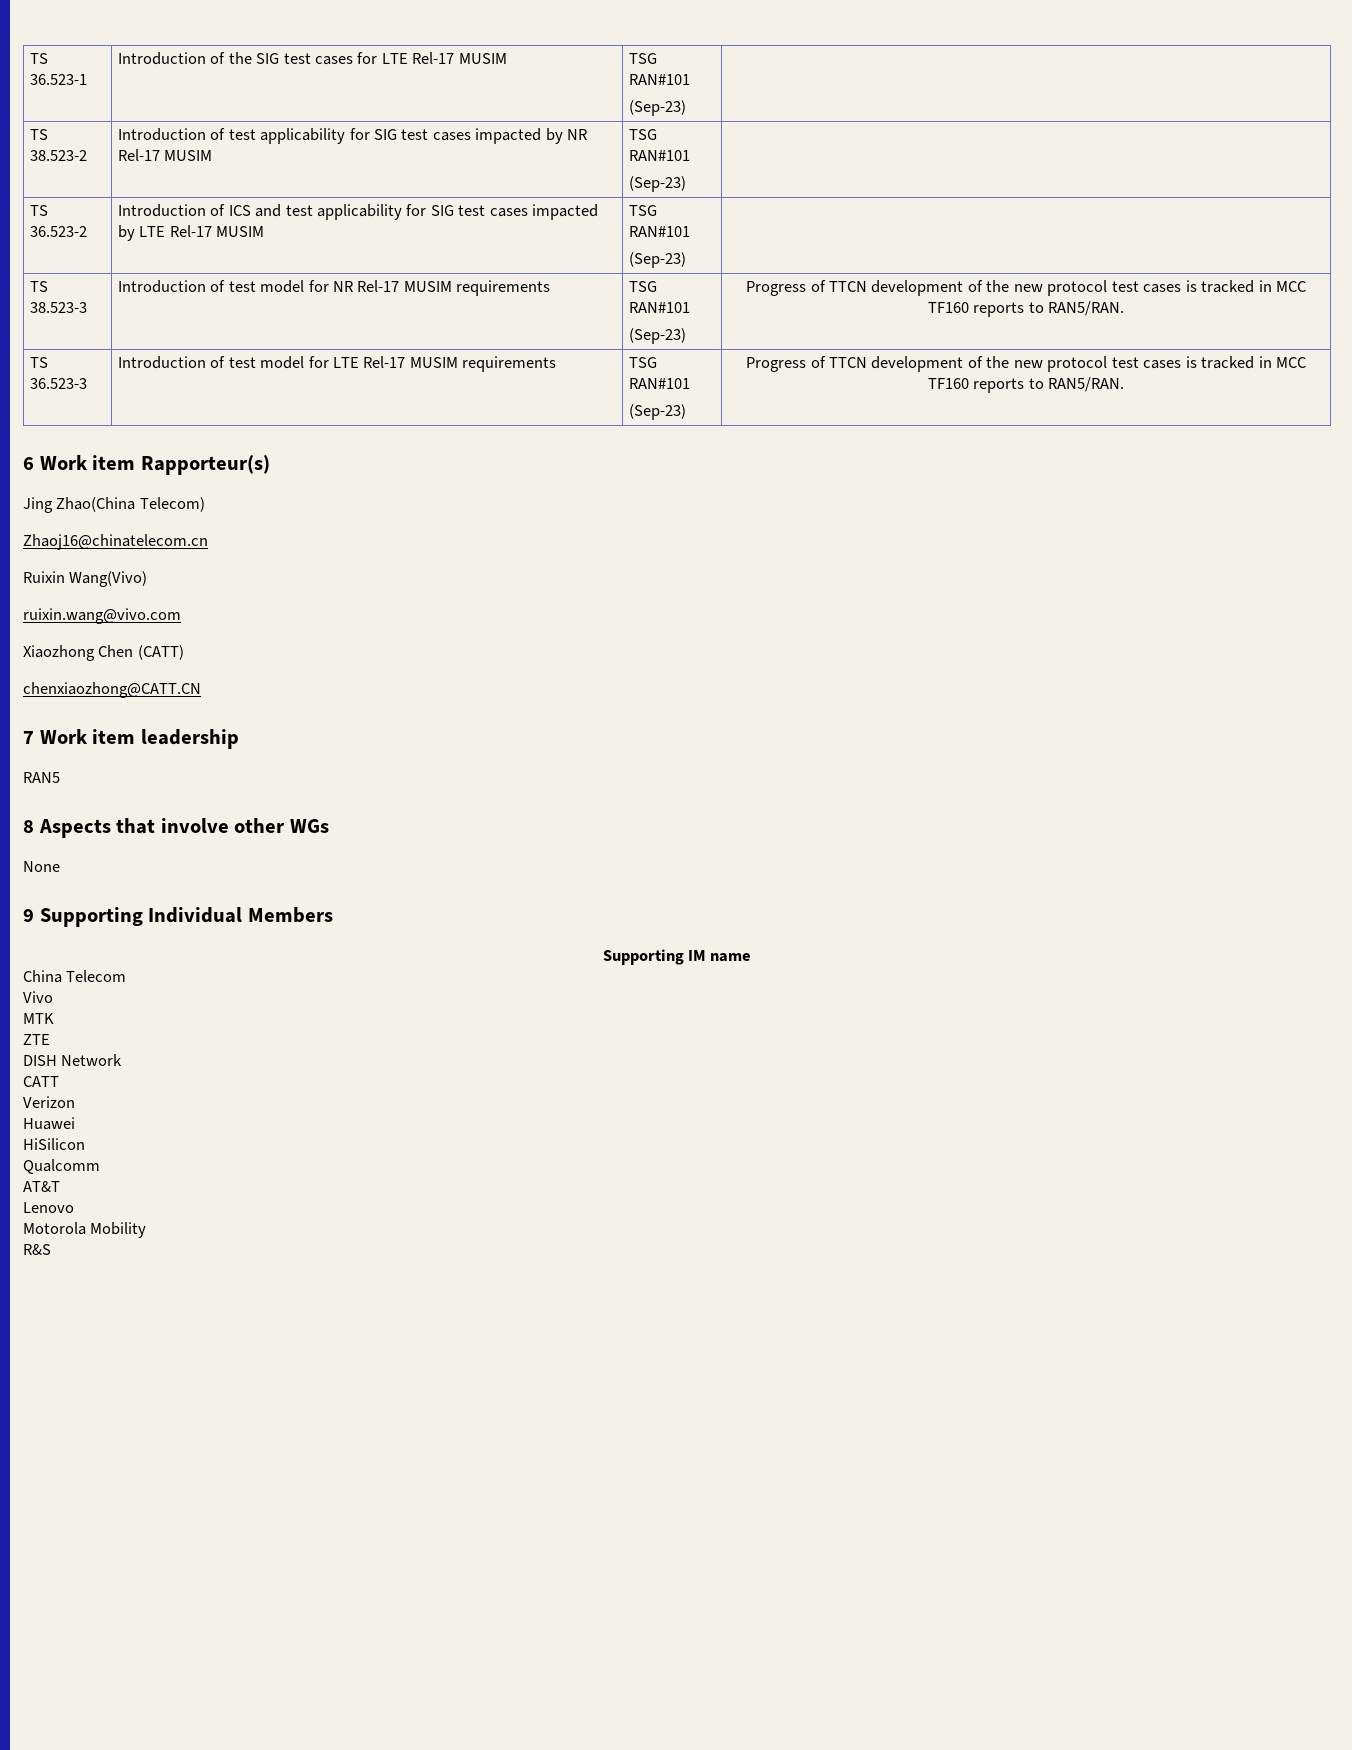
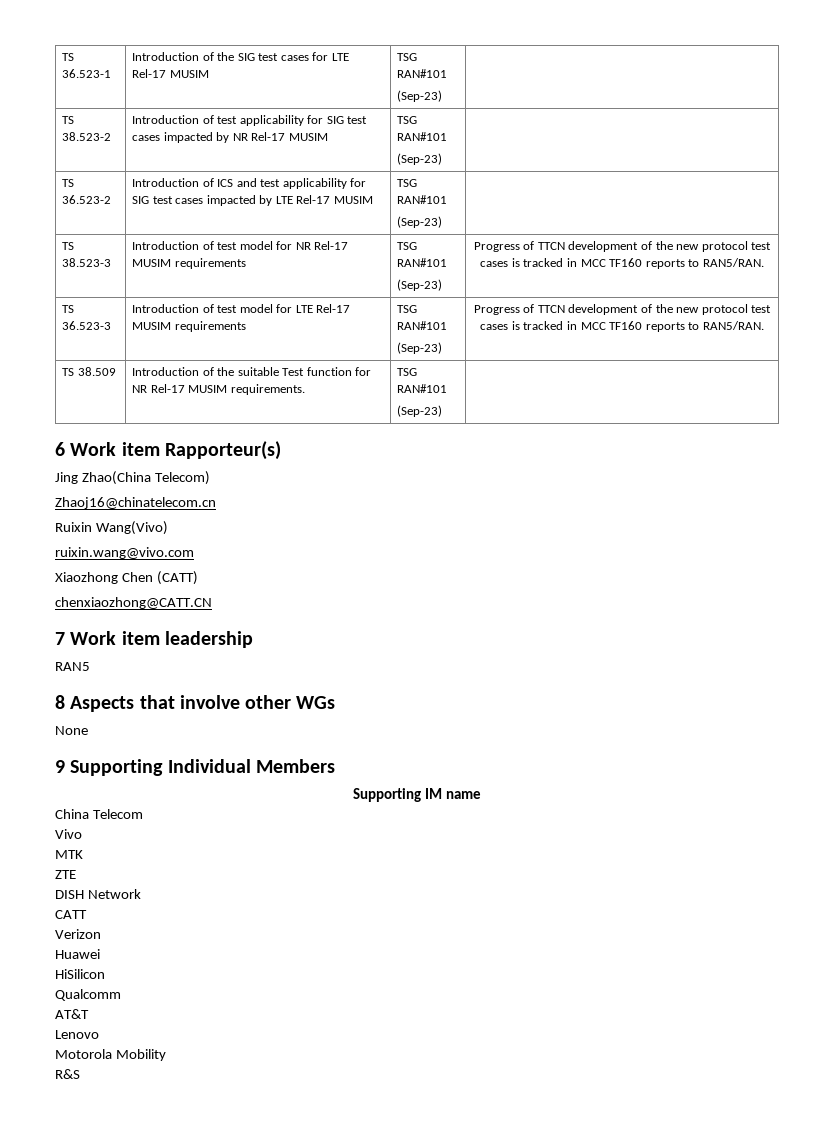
+ TS 38.509 | Introduction of the suitable Test function for NR Rel-17 MUSIM requirements. | TSG RAN#101
+ (Sep-23) |

